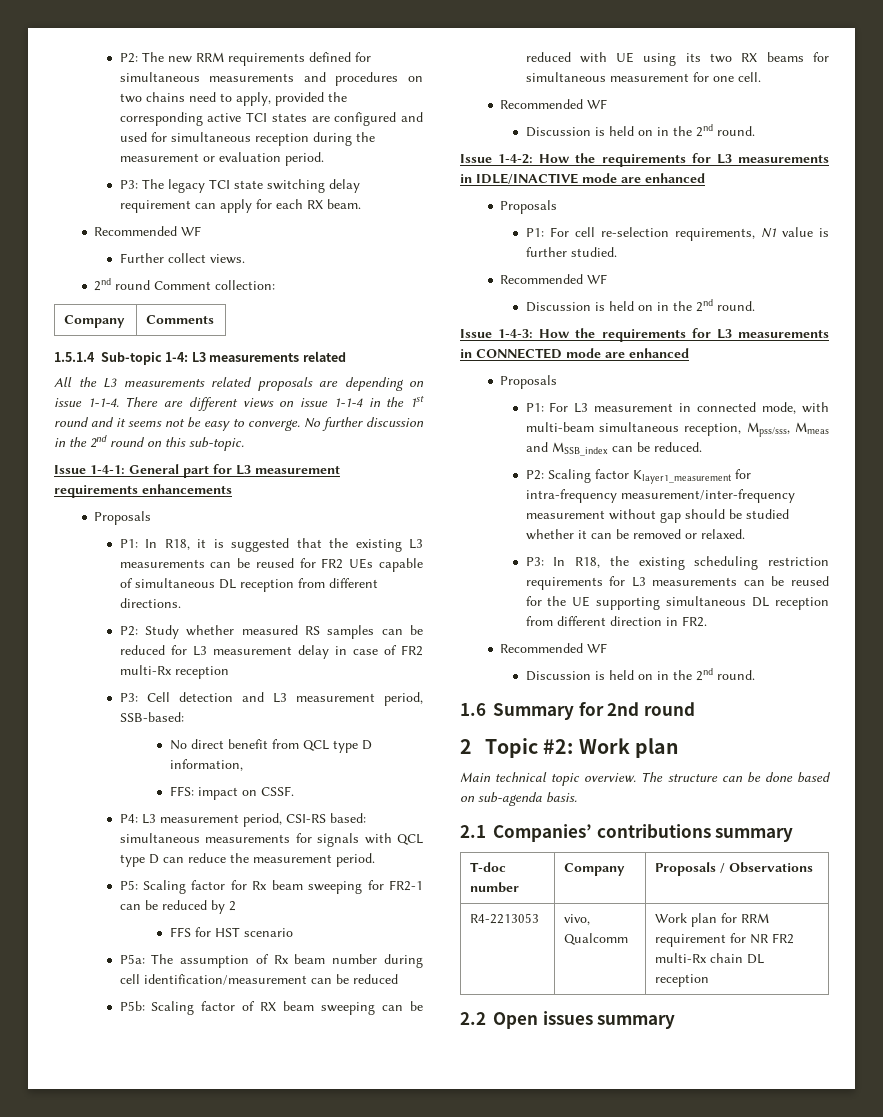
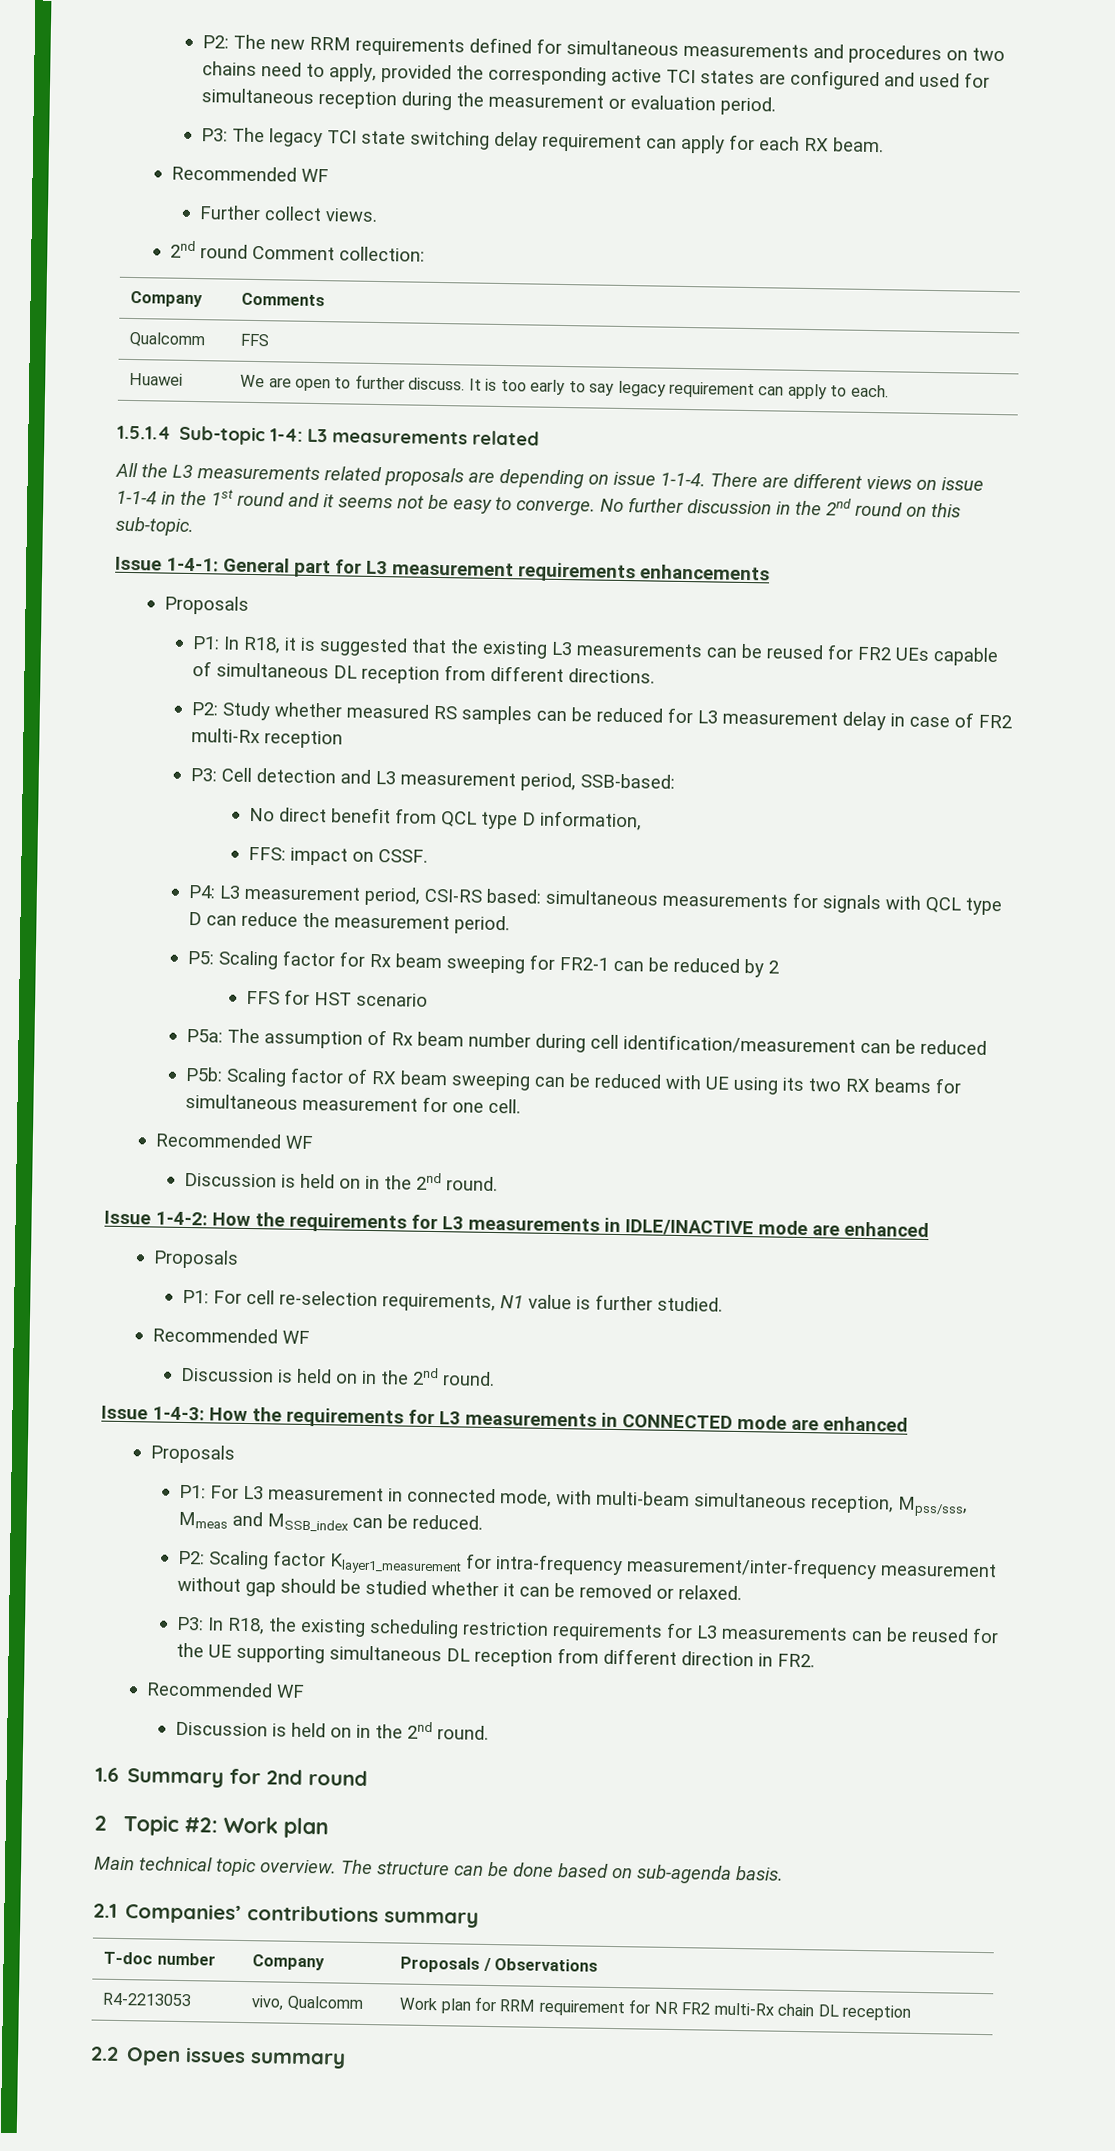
+ Qualcomm | FFS
+ Huawei | We are open to further discuss. It is too early to say legacy requirement can apply to each.

